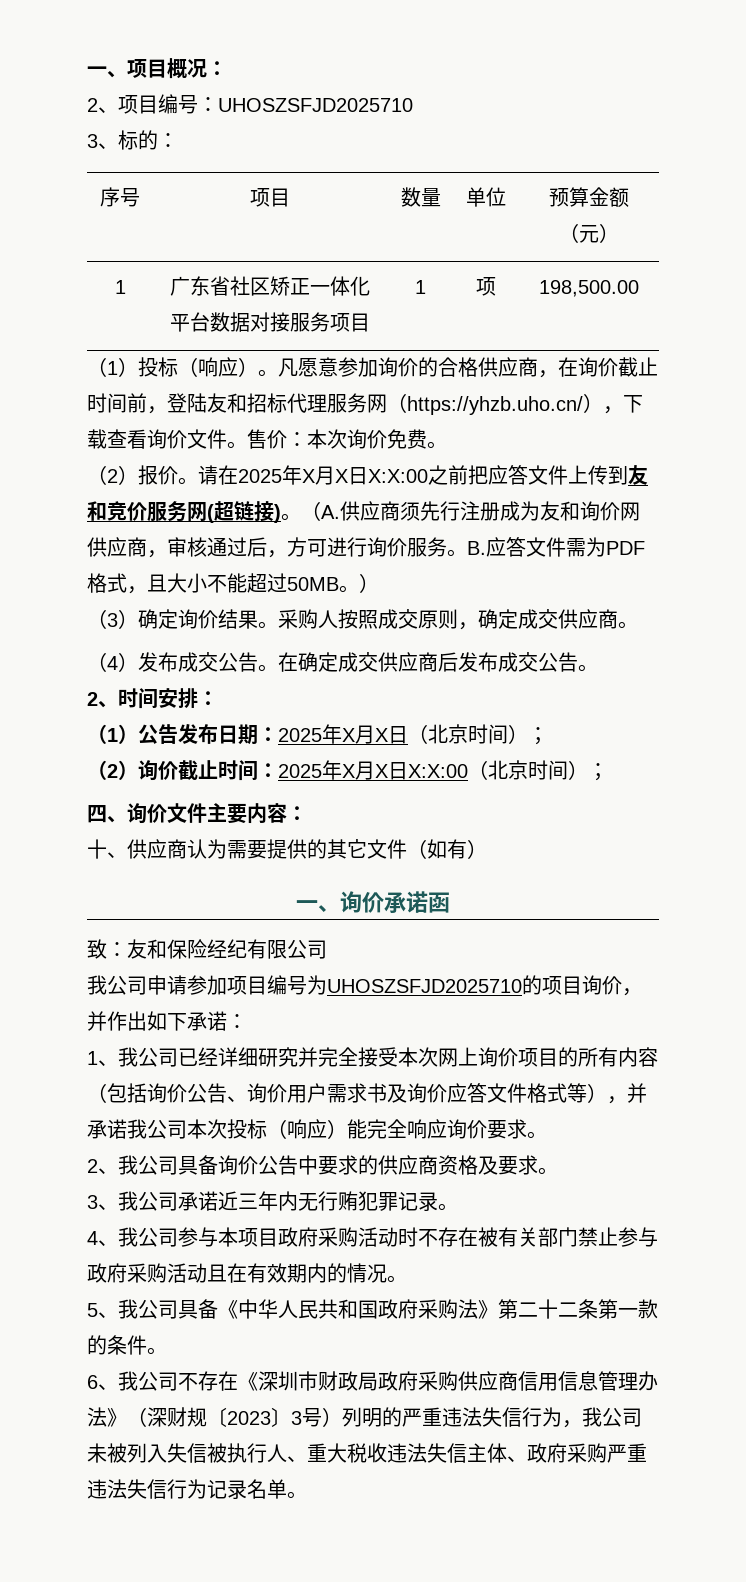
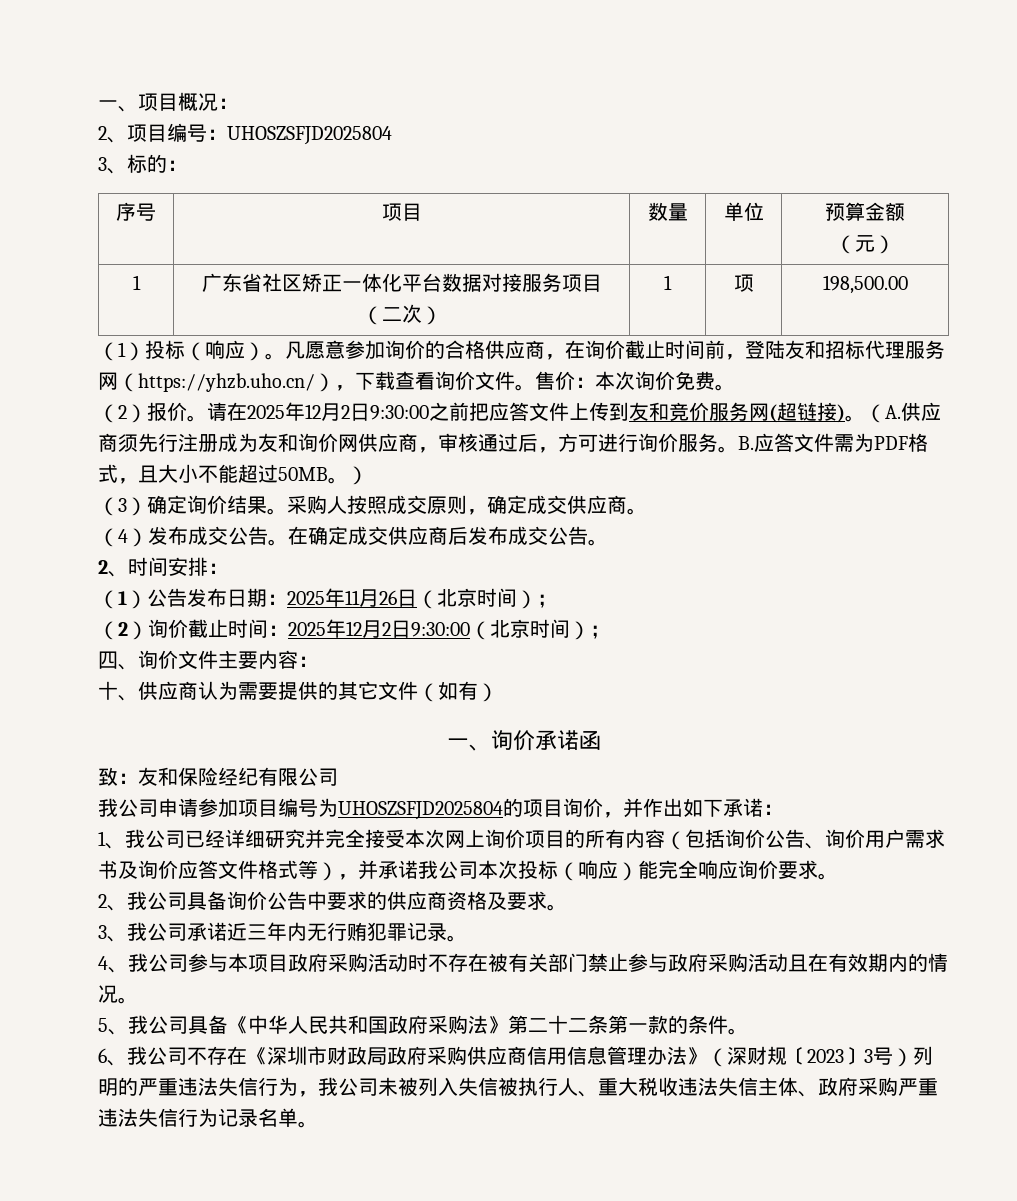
- 2、项目编号：UHOSZSFJD2025710
+ 2、项目编号：UHOSZSFJD2025804
- 1 | 广东省社区矫正一体化平台数据对接服务项目 | 1 | 项 | 198,500.00
+ 1 | 广东省社区矫正一体化平台数据对接服务项目（二次） | 1 | 项 | 198,500.00
- 请在2025年X月X日X:X:00之前把应答文件上传到友和竞价服务网(超链接)。
+ 请在2025年12月2日9:30:00之前把应答文件上传到友和竞价服务网(超链接)。
- （1）公告发布日期：2025年X月X日（北京时间）；
+ （1）公告发布日期：2025年11月26日（北京时间）；
- （2）询价截止时间：2025年X月X日X:X:00（北京时间）；
+ （2）询价截止时间：2025年12月2日9:30:00（北京时间）；
- 我公司申请参加项目编号为UHOSZSFJD2025710的项目询价，并作出如下承诺：
+ 我公司申请参加项目编号为UHOSZSFJD2025804的项目询价，并作出如下承诺：

